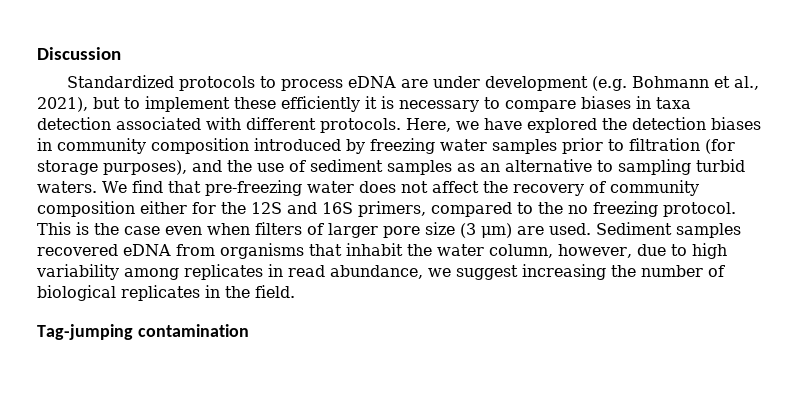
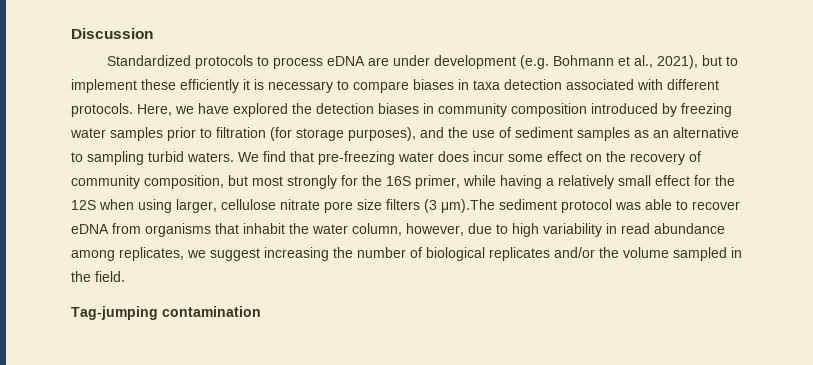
- We find that pre-freezing water does not affect the recovery of community composition either for the 12S and 16S primers, compared to the no freezing protocol. This is the case even when filters of larger pore size (3 μm) are used. Sediment samples recovered eDNA from organisms that inhabit the water column, however, due to high variability among replicates in read abundance, we suggest increasing the number of biological replicates in the field.
+ We find that pre-freezing water does incur some effect on the recovery of community composition, but most strongly for the 16S primer, while having a relatively small effect for the 12S when using larger, cellulose nitrate pore size filters (3 μm).The sediment protocol was able to recover eDNA from organisms that inhabit the water column, however, due to high variability in read abundance among replicates, we suggest increasing the number of biological replicates and/or the volume sampled in the field.

